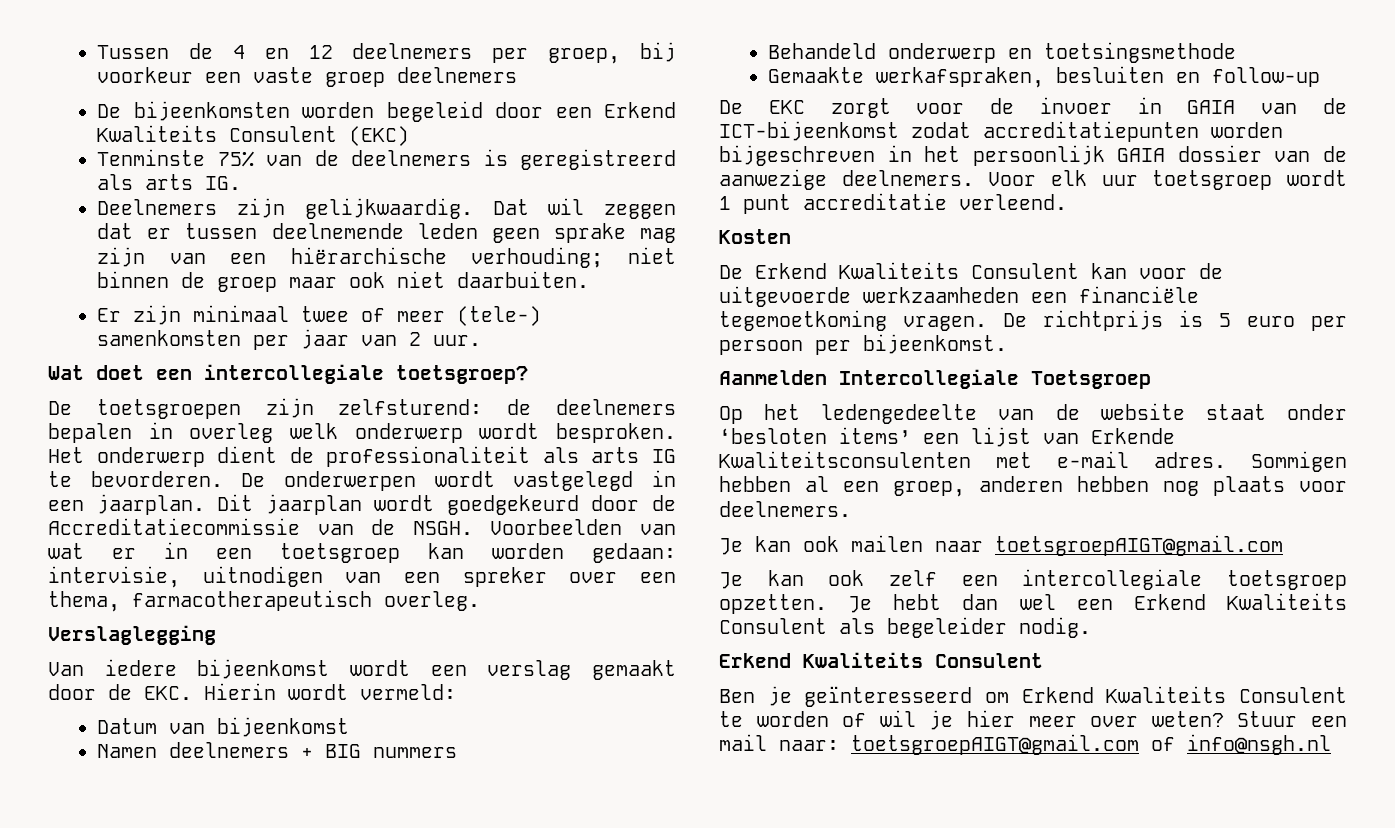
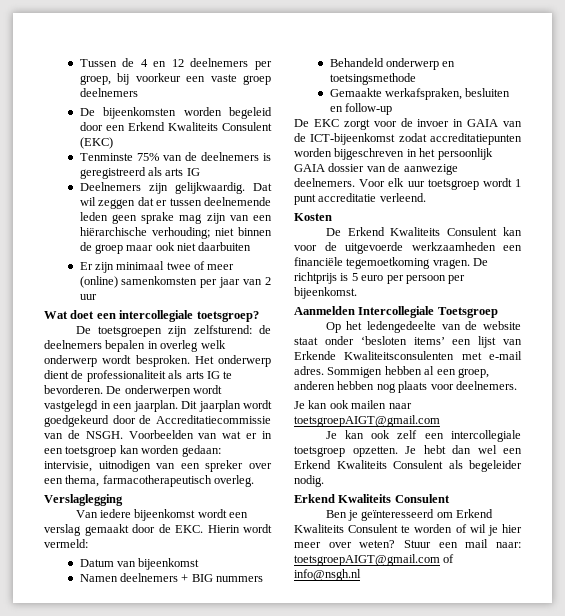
- Tenminste 75% van de deelnemers is geregistreerd als arts IG.
+ Tenminste 75% van de deelnemers is geregistreerd als arts IG
- Dat wil zeggen dat er tussen deelnemende leden geen sprake mag zijn van een hiërarchische verhouding; niet binnen de groep maar ook niet daarbuiten.
+ Dat wil zeggen dat er tussen deelnemende leden geen sprake mag zijn van een hiërarchische verhouding; niet binnen de groep maar ook niet daarbuiten
- Er zijn minimaal twee of meer (tele-) samenkomsten per jaar van 2 uur.
+ Er zijn minimaal twee of meer (online) samenkomsten per jaar van 2 uur

